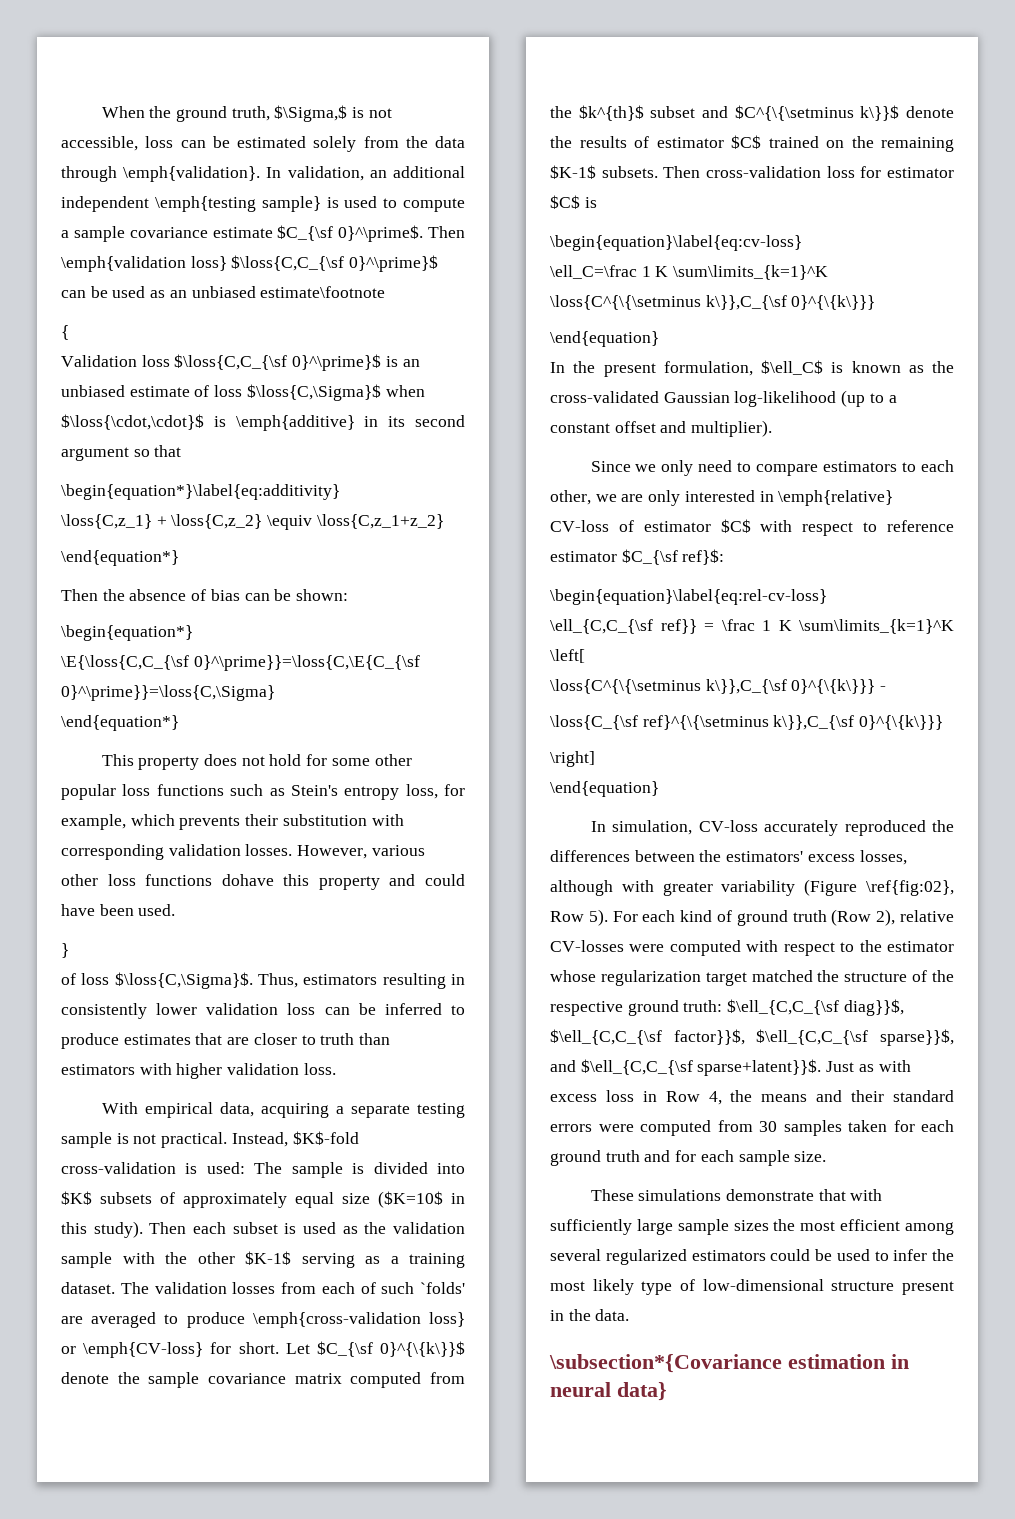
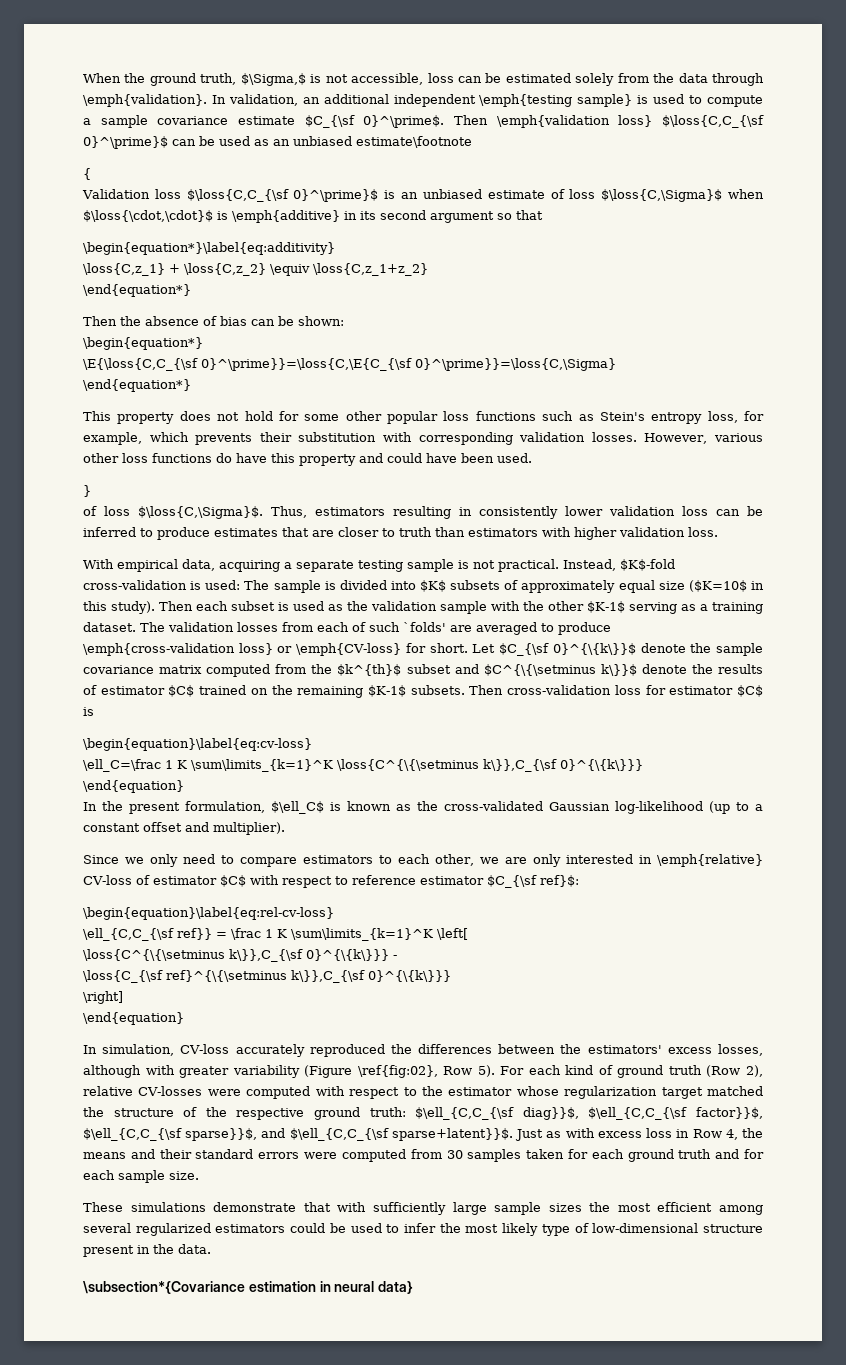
- However, various other loss functions dohave this property and could have been used.
+ However, various other loss functions do have this property and could have been used.

